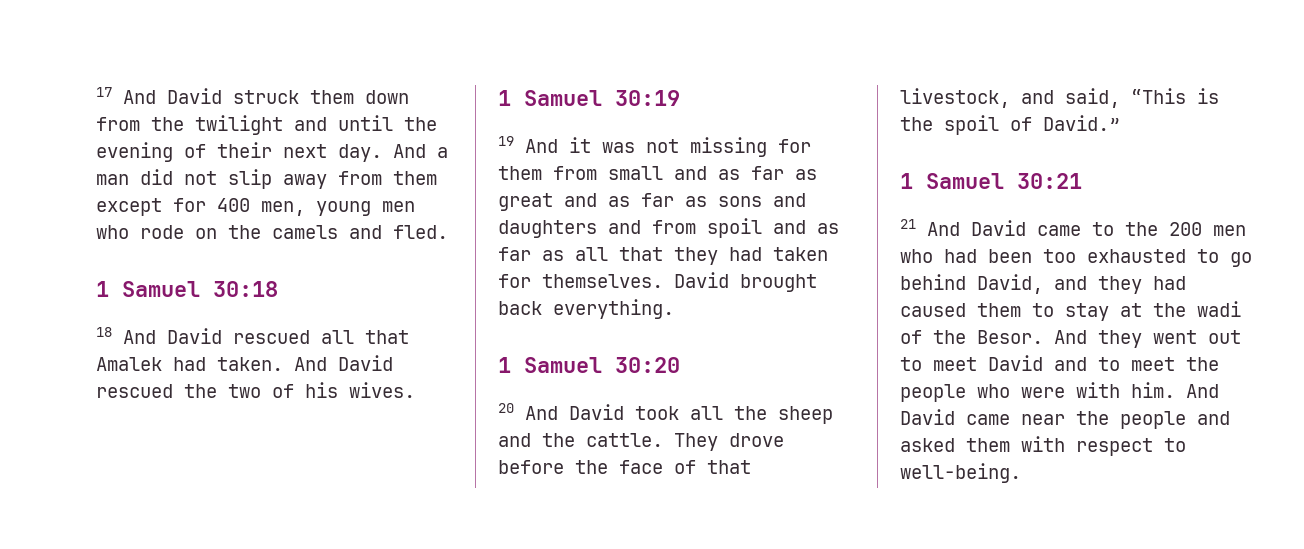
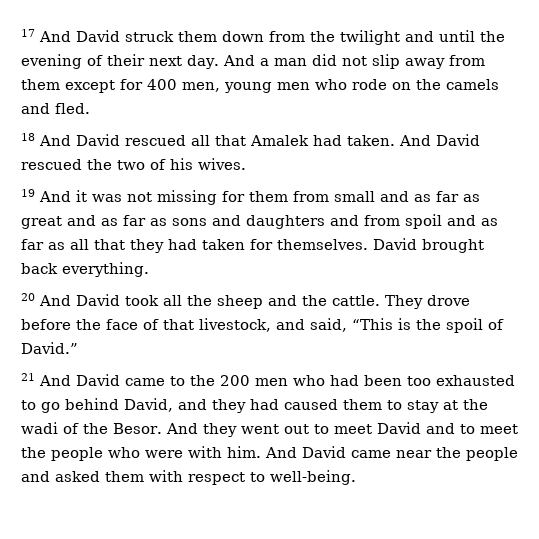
- 1 Samuel 30:18
- 1 Samuel 30:19
- 1 Samuel 30:20
- 1 Samuel 30:21

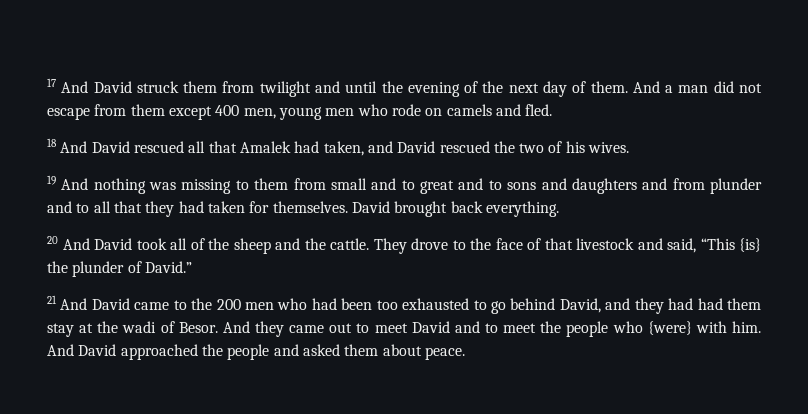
- 17 And David struck them down from the twilight and until the evening of their next day.
+ 17 And David struck them from twilight and until the evening of the next day of them.
- And a man did not slip away from them except for 400 men, young men who rode on the camels and fled.
+ And a man did not escape from them except 400 men, young men who rode on camels and fled.
- 18 And David rescued all that Amalek had taken. And David rescued the two of his wives.
+ 18 And David rescued all that Amalek had taken, and David rescued the two of his wives.
- 19 And it was not missing for them from small and as far as great and as far as sons and daughters and from spoil and as far as all that they had taken for themselves.
+ 19 And nothing was missing to them from small and to great and to sons and daughters and from plunder and to all that they had taken for themselves.
- 20 And David took all the sheep and the cattle.
+ 20 And David took all of the sheep and the cattle.
- They drove before the face of that livestock, and said, “This is the spoil of David.”
+ They drove to the face of that livestock and said, “This {is} the plunder of David.”
- 21 And David came to the 200 men who had been too exhausted to go behind David, and they had caused them to stay at the wadi of the Besor.
+ 21 And David came to the 200 men who had been too exhausted to go behind David, and they had had them stay at the wadi of Besor.
- And they went out to meet David and to meet the people who were with him.
+ And they came out to meet David and to meet the people who {were} with him.
- And David came near the people and asked them with respect to well-being.
+ And David approached the people and asked them about peace.

